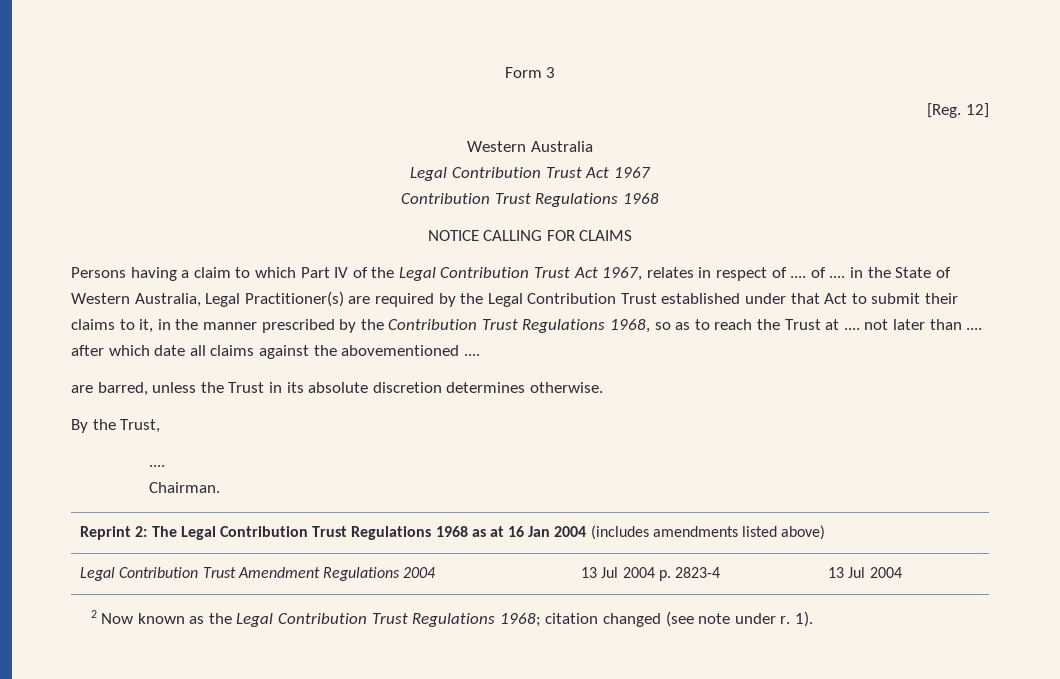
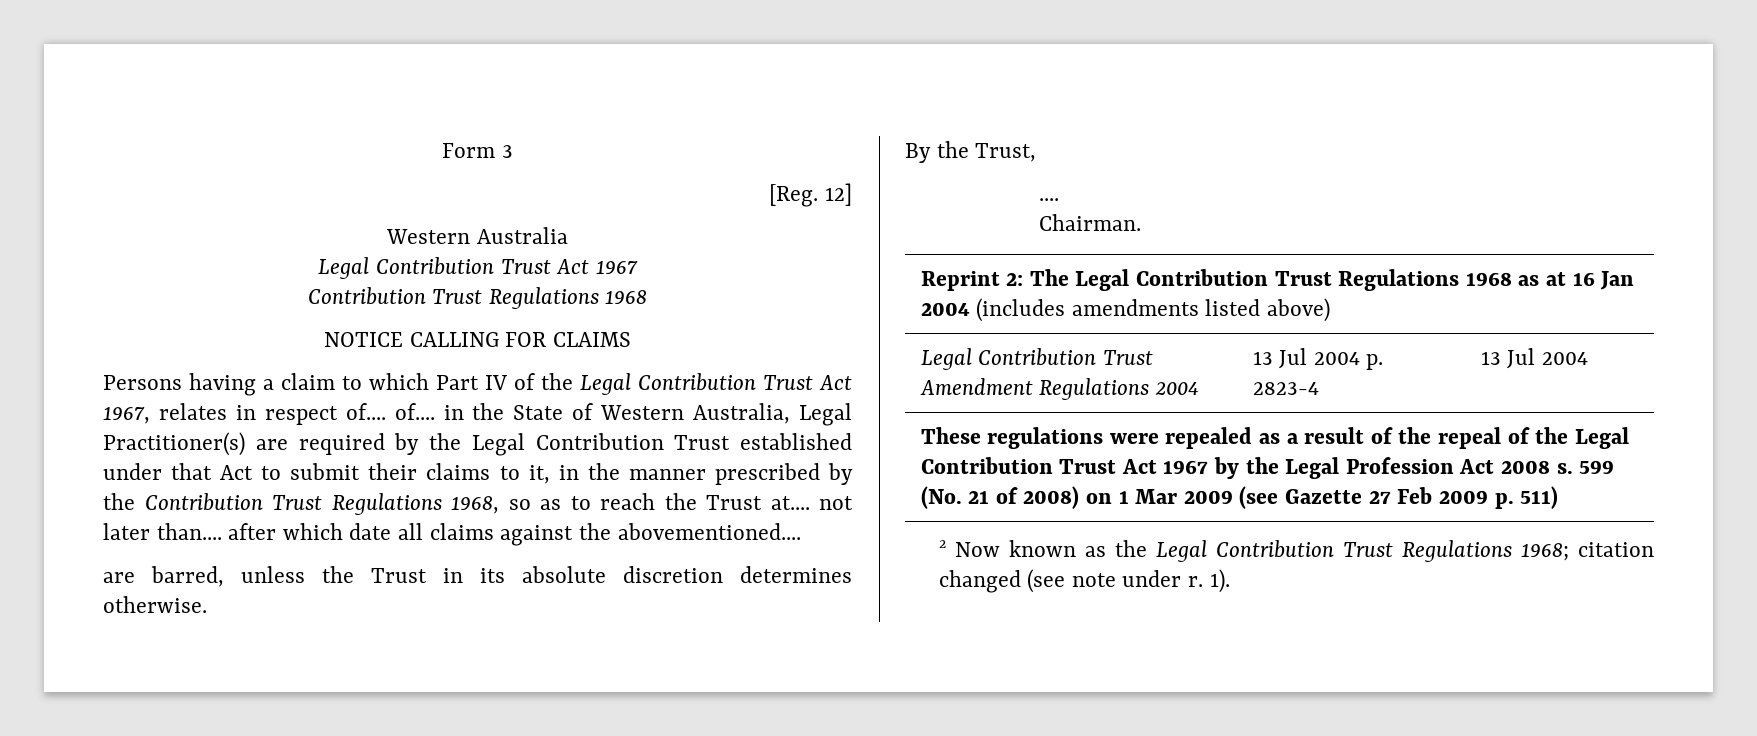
- Persons having a claim to which Part IV of the Legal Contribution Trust Act 1967, relates in respect of .... of .... in the State of Western Australia, Legal Practitioner(s) are required by the Legal Contribution Trust established under that Act to submit their claims to it, in the manner prescribed by the Contribution Trust Regulations 1968, so as to reach the Trust at .... not later than .... after which date all claims against the abovementioned ....
+ Persons having a claim to which Part IV of the Legal Contribution Trust Act 1967, relates in respect of.... of.... in the State of Western Australia, Legal Practitioner(s) are required by the Legal Contribution Trust established under that Act to submit their claims to it, in the manner prescribed by the Contribution Trust Regulations 1968, so as to reach the Trust at.... not later than.... after which date all claims against the abovementioned....
+ These regulations were repealed as a result of the repeal of the Legal Contribution Trust Act 1967 by the Legal Profession Act 2008 s. 599 (No. 21 of 2008) on 1 Mar 2009 (see Gazette 27 Feb 2009 p. 511)

